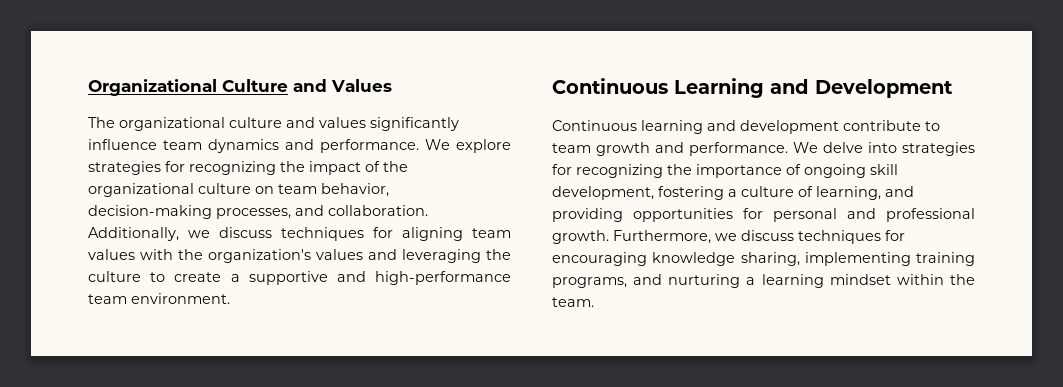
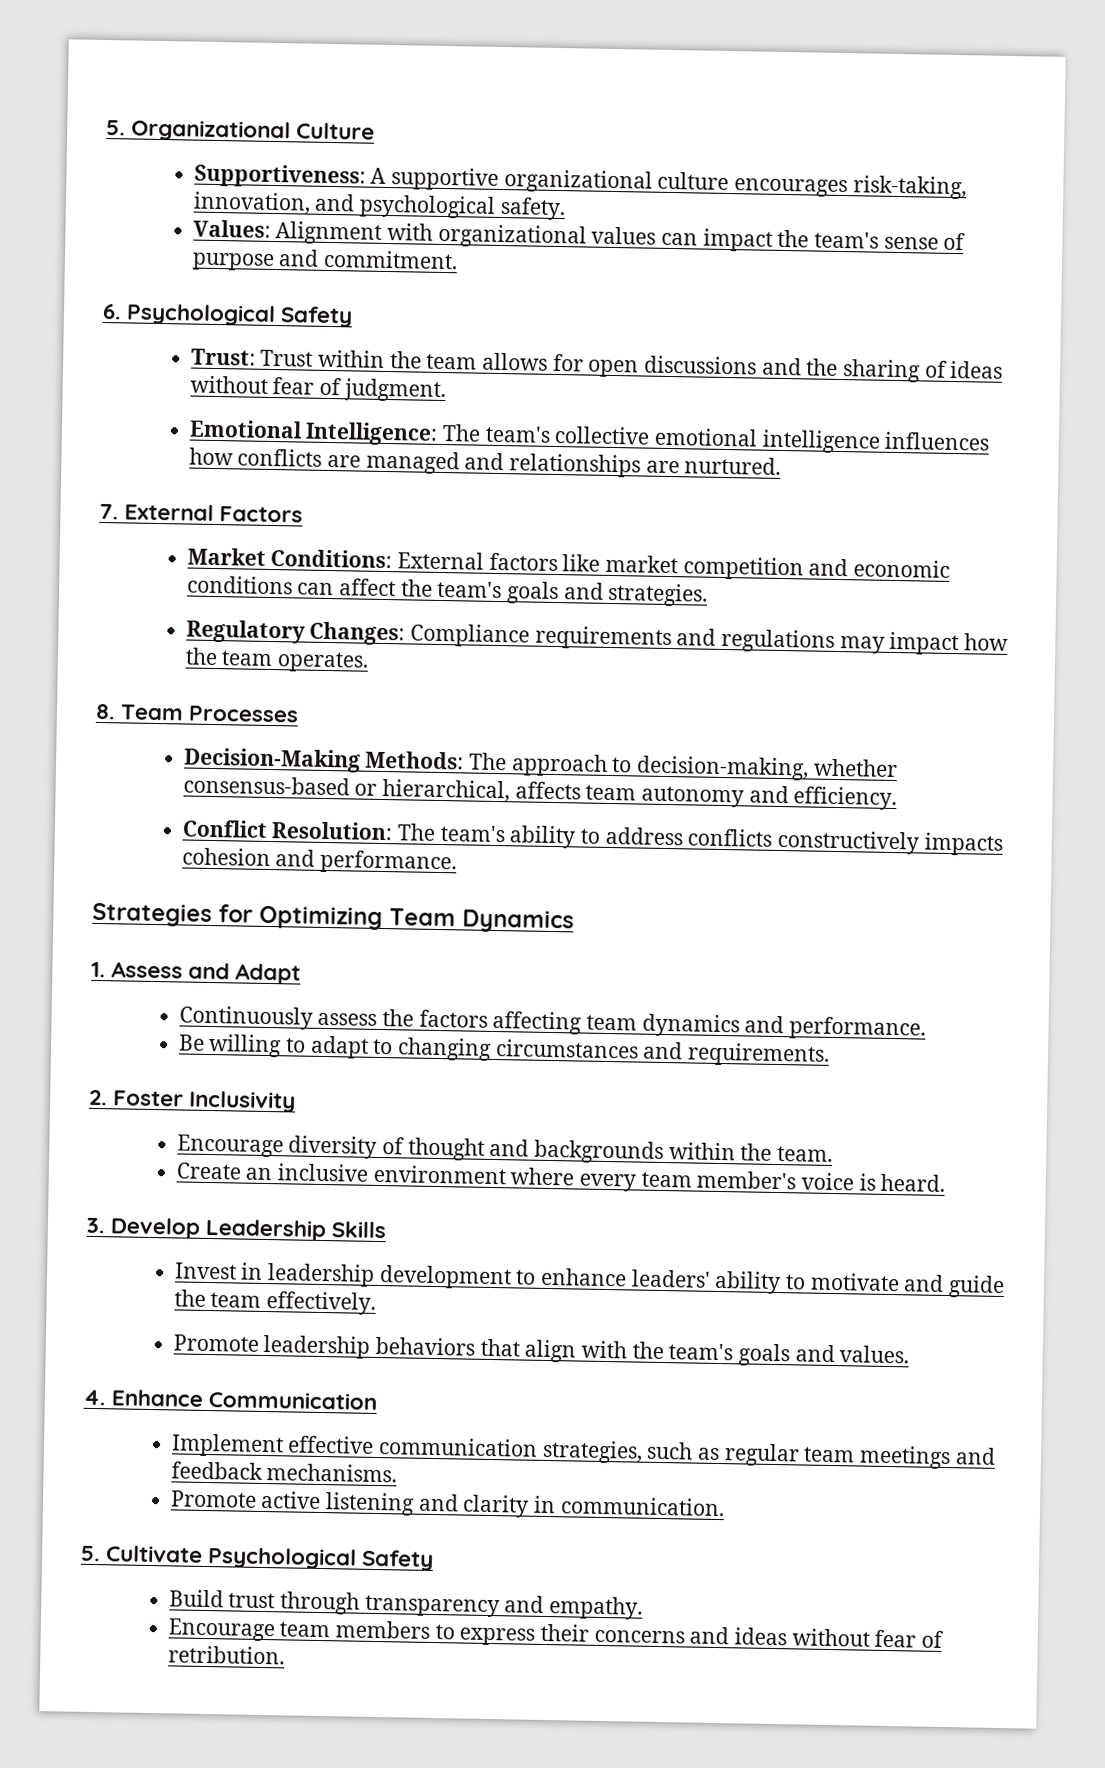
- Organizational Culture and Values
- The organizational culture and values significantly influence team dynamics and performance. We explore strategies for recognizing the impact of the organizational culture on team behavior, decision-making processes, and collaboration. Additionally, we discuss techniques for aligning team values with the organization's values and leveraging the culture to create a supportive and high-performance team environment.
- Continuous Learning and Development
- Continuous learning and development contribute to team growth and performance. We delve into strategies for recognizing the importance of ongoing skill development, fostering a culture of learning, and providing opportunities for personal and professional growth. Furthermore, we discuss techniques for encouraging knowledge sharing, implementing training programs, and nurturing a learning mindset within the team.
+ 5. Organizational Culture
+ Supportiveness: A supportive organizational culture encourages risk-taking, innovation, and psychological safety.
+ Values: Alignment with organizational values can impact the team's sense of purpose and commitment.
+ 6. Psychological Safety
+ Trust: Trust within the team allows for open discussions and the sharing of ideas without fear of judgment.
+ Emotional Intelligence: The team's collective emotional intelligence influences how conflicts are managed and relationships are nurtured.
+ 7. External Factors
+ Market Conditions: External factors like market competition and economic conditions can affect the team's goals and strategies.
+ Regulatory Changes: Compliance requirements and regulations may impact how the team operates.
+ 8. Team Processes
+ Decision-Making Methods: The approach to decision-making, whether consensus-based or hierarchical, affects team autonomy and efficiency.
+ Conflict Resolution: The team's ability to address conflicts constructively impacts cohesion and performance.
+ Strategies for Optimizing Team Dynamics
+ 1. Assess and Adapt
+ Continuously assess the factors affecting team dynamics and performance.
+ Be willing to adapt to changing circumstances and requirements.
+ 2. Foster Inclusivity
+ Encourage diversity of thought and backgrounds within the team.
+ Create an inclusive environment where every team member's voice is heard.
+ 3. Develop Leadership Skills
+ Invest in leadership development to enhance leaders' ability to motivate and guide the team effectively.
+ Promote leadership behaviors that align with the team's goals and values.
+ 4. Enhance Communication
+ Implement effective communication strategies, such as regular team meetings and feedback mechanisms.
+ Promote active listening and clarity in communication.
+ 5. Cultivate Psychological Safety
+ Build trust through transparency and empathy.
+ Encourage team members to express their concerns and ideas without fear of retribution.

